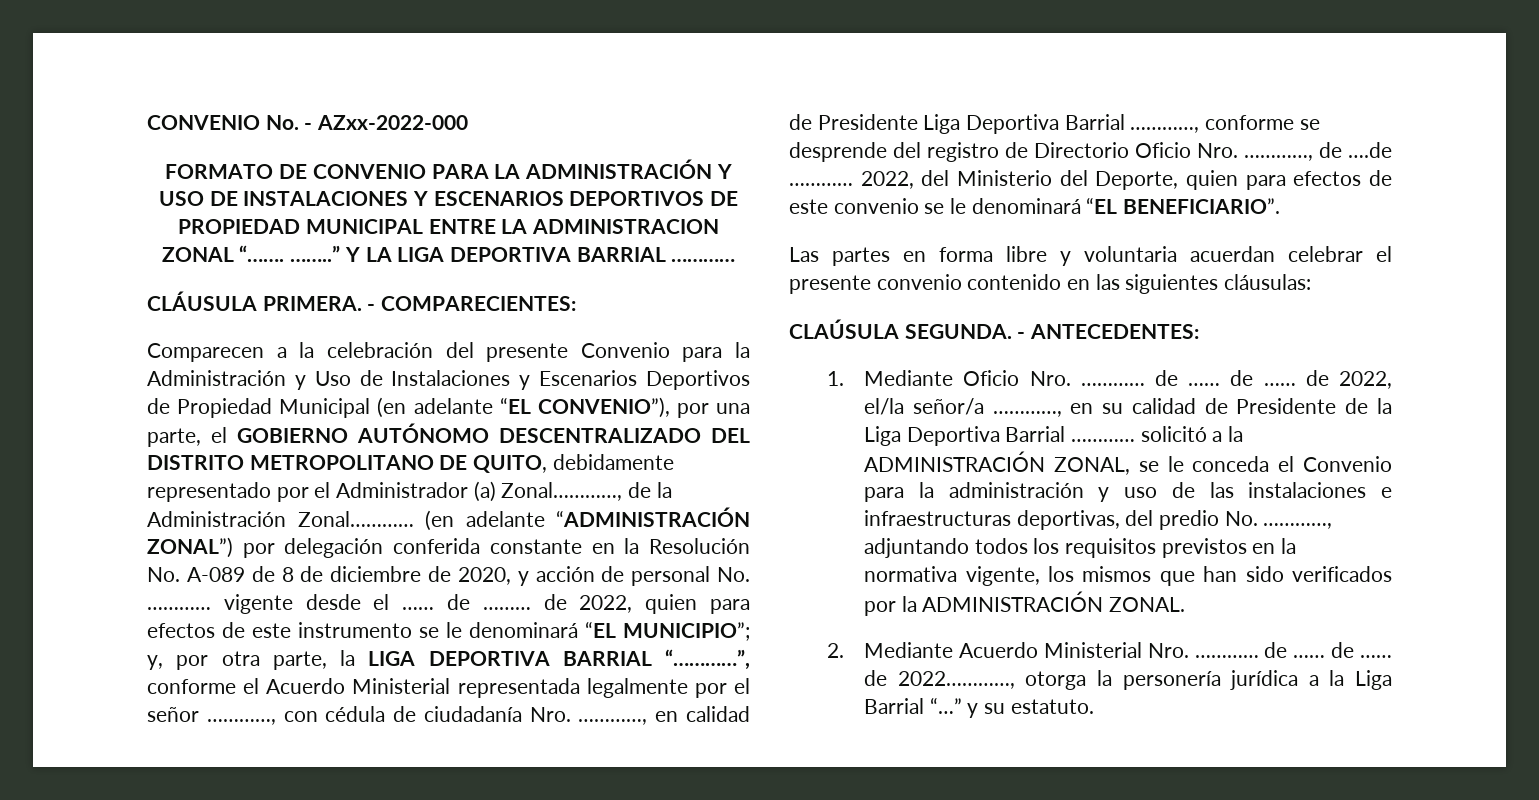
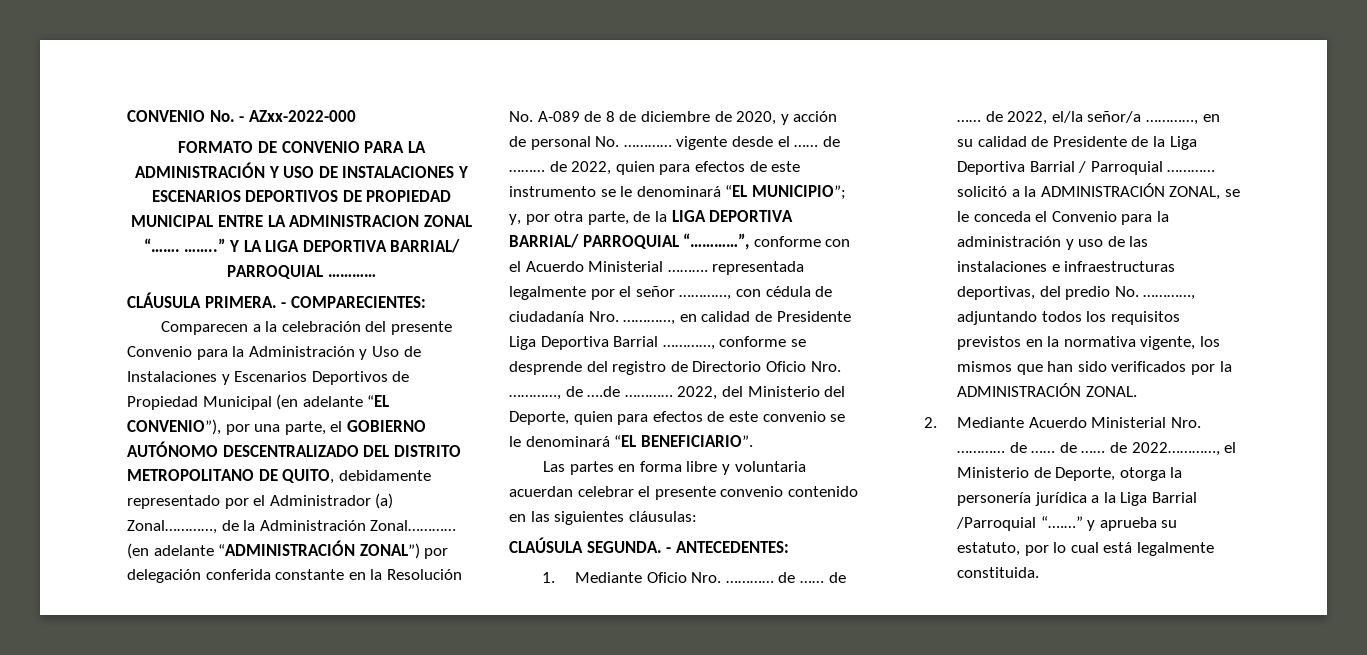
- Y LA LIGA DEPORTIVA BARRIAL …………
+ Y LA LIGA DEPORTIVA BARRIAL/ PARROQUIAL …………
- y, por otra parte, la LIGA DEPORTIVA BARRIAL “…………”, conforme el Acuerdo Ministerial representada legalmente por el señor …………, con cédula de ciudadanía Nro. …………, en calidad de Presidente Liga Deportiva Barrial …………, conforme se desprende del registro de Directorio Oficio Nro. …………, de ….de …………
+ y, por otra parte, de la LIGA DEPORTIVA BARRIAL/ PARROQUIAL “…………”, conforme con el Acuerdo Ministerial ………. representada legalmente por el señor …………, con cédula de ciudadanía Nro. …………, en calidad de Presidente Liga Deportiva Barrial …………, conforme se desprende del registro de Directorio Oficio Nro. …………, de ….de …………
- 1. Mediante Oficio Nro. ………… de …… de …… de 2022, el/la señor/a …………, en su calidad de Presidente de la Liga Deportiva Barrial ………… solicitó a la ADMINISTRACIÓN ZONAL, se le conceda el Convenio para la administración y uso de las instalaciones e infraestructuras deportivas, del predio No. …………, adjuntando todos los requisitos previstos en la normativa vigente, los mismos que han sido verificados por la ADMINISTRACIÓN ZONAL.
+ 1. Mediante Oficio Nro. ………… de …… de …… de 2022, el/la señor/a …………, en su calidad de Presidente de la Liga Deportiva Barrial / Parroquial ………… solicitó a la ADMINISTRACIÓN ZONAL, se le conceda el Convenio para la administración y uso de las instalaciones e infraestructuras deportivas, del predio No. …………, adjuntando todos los requisitos previstos en la normativa vigente, los mismos que han sido verificados por la ADMINISTRACIÓN ZONAL.
- 2. Mediante Acuerdo Ministerial Nro. ………… de …… de …… de 2022…………, otorga la personería jurídica a la Liga Barrial “…” y su estatuto.
+ 2. Mediante Acuerdo Ministerial Nro. ………… de …… de …… de 2022…………, el Ministerio de Deporte, otorga la personería jurídica a la Liga Barrial /Parroquial “….…” y aprueba su estatuto, por lo cual está legalmente constituida.

